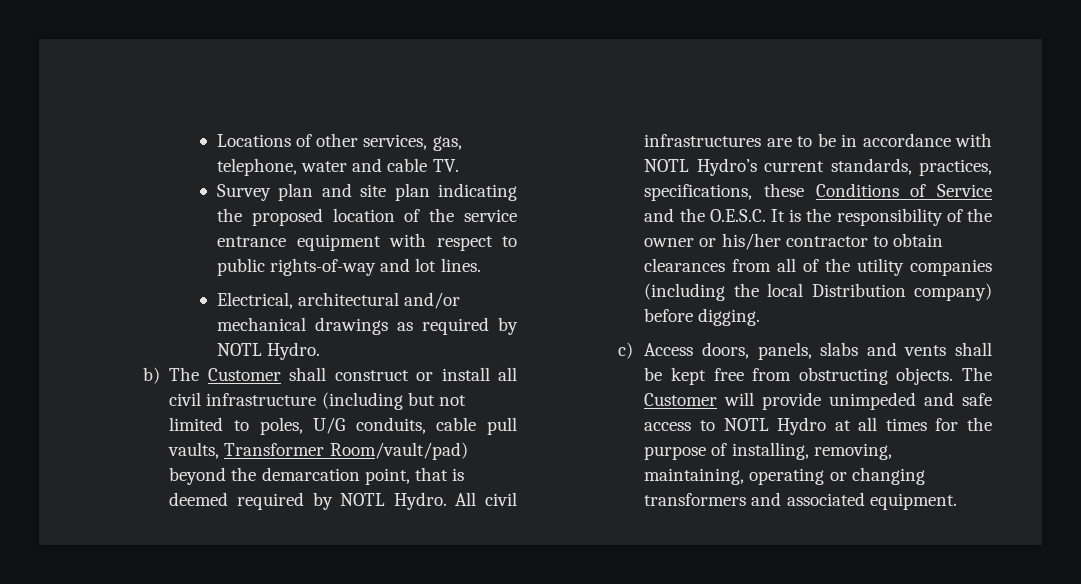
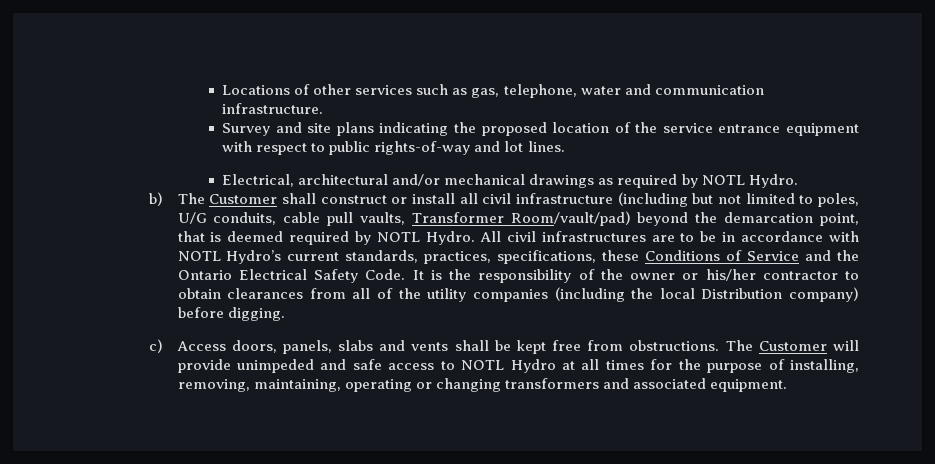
- Locations of other services, gas, telephone, water and cable TV.
+ Locations of other services such as gas, telephone, water and communication infrastructure.
- Survey plan and site plan indicating the proposed location of the service entrance equipment with respect to public rights-of-way and lot lines.
+ Survey and site plans indicating the proposed location of the service entrance equipment with respect to public rights-of-way and lot lines.
- All civil infrastructures are to be in accordance with NOTL Hydro’s current standards, practices, specifications, these Conditions of Service and the O.E.S.C. It is the responsibility of the owner or his/her contractor to obtain clearances from all of the utility companies (including the local Distribution company) before digging.
+ All civil infrastructures are to be in accordance with NOTL Hydro’s current standards, practices, specifications, these Conditions of Service and the Ontario Electrical Safety Code. It is the responsibility of the owner or his/her contractor to obtain clearances from all of the utility companies (including the local Distribution company) before digging.
- c) Access doors, panels, slabs and vents shall be kept free from obstructing objects.
+ c) Access doors, panels, slabs and vents shall be kept free from obstructions.

